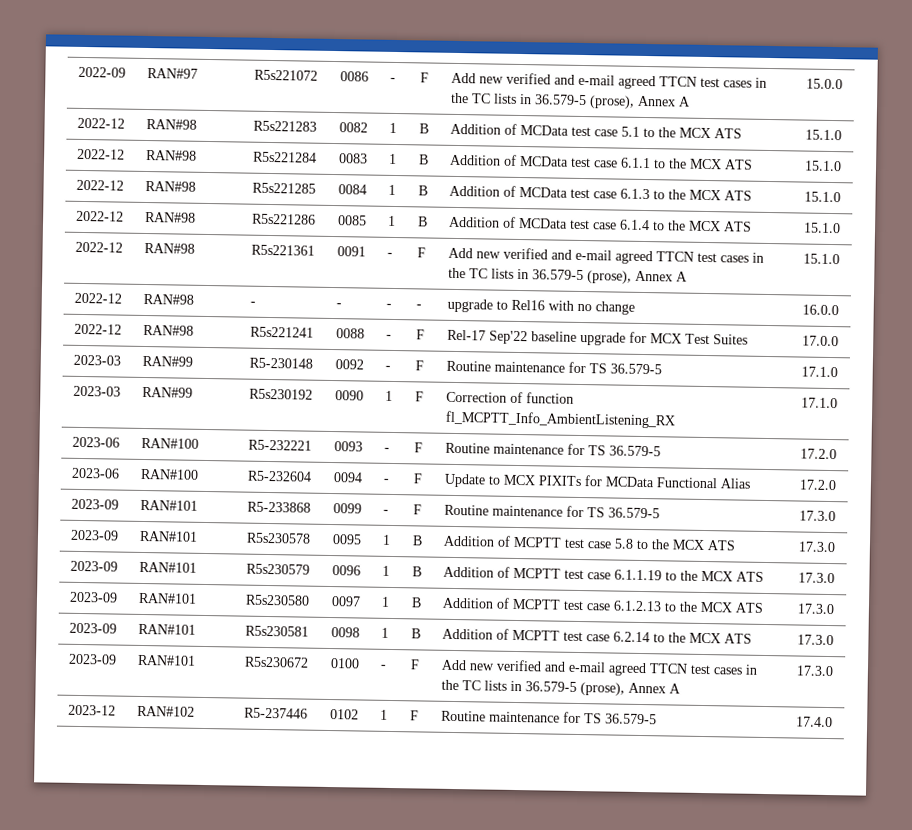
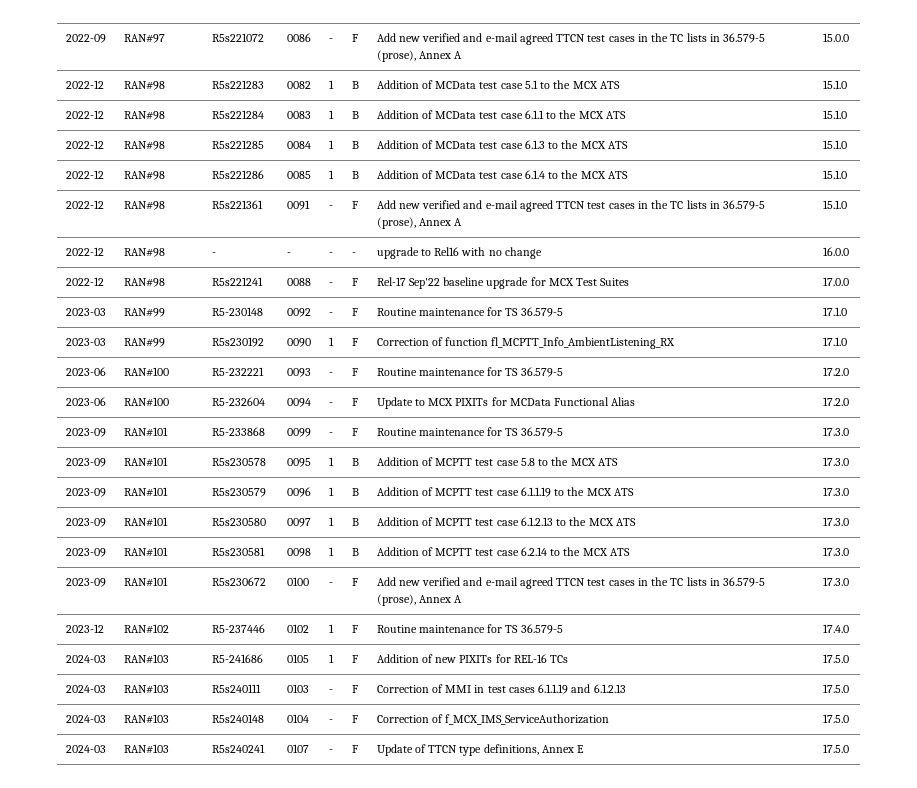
+ 2024-03 | RAN#103 | R5-241686 | 0105 | 1 | F | Addition of new PIXITs for REL-16 TCs | 17.5.0
+ 2024-03 | RAN#103 | R5s240111 | 0103 | - | F | Correction of MMI in test cases 6.1.1.19 and 6.1.2.13 | 17.5.0
+ 2024-03 | RAN#103 | R5s240148 | 0104 | - | F | Correction of f_MCX_IMS_ServiceAuthorization | 17.5.0
+ 2024-03 | RAN#103 | R5s240241 | 0107 | - | F | Update of TTCN type definitions, Annex E | 17.5.0

